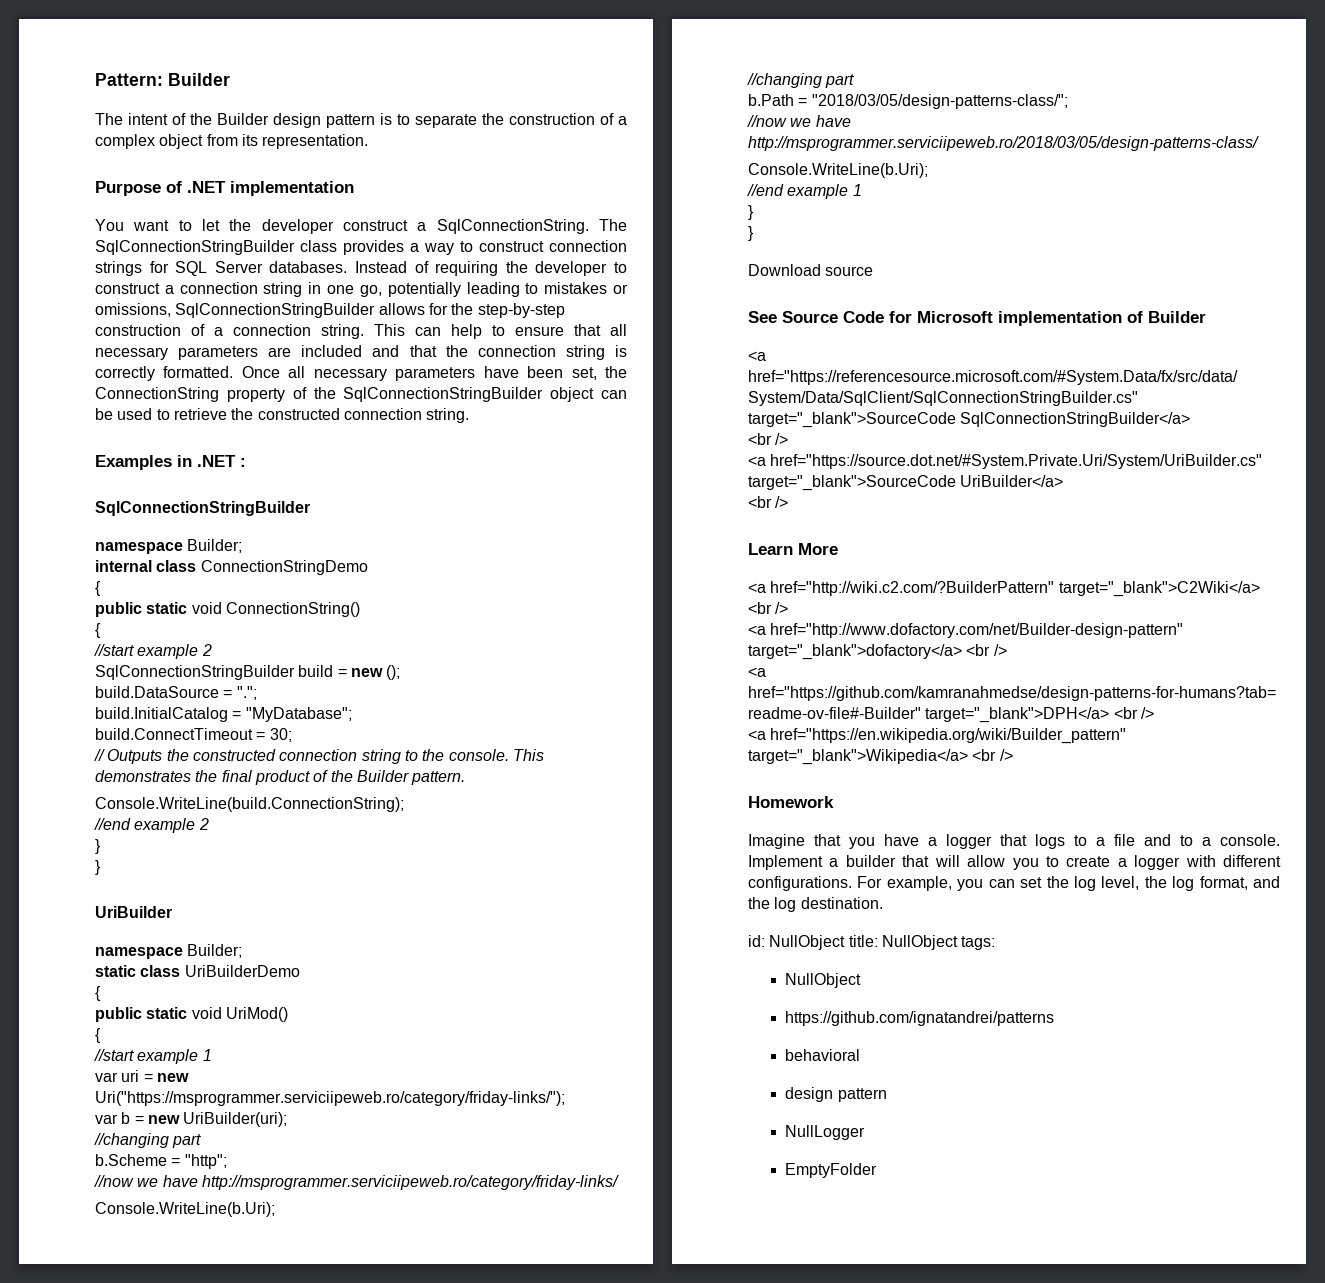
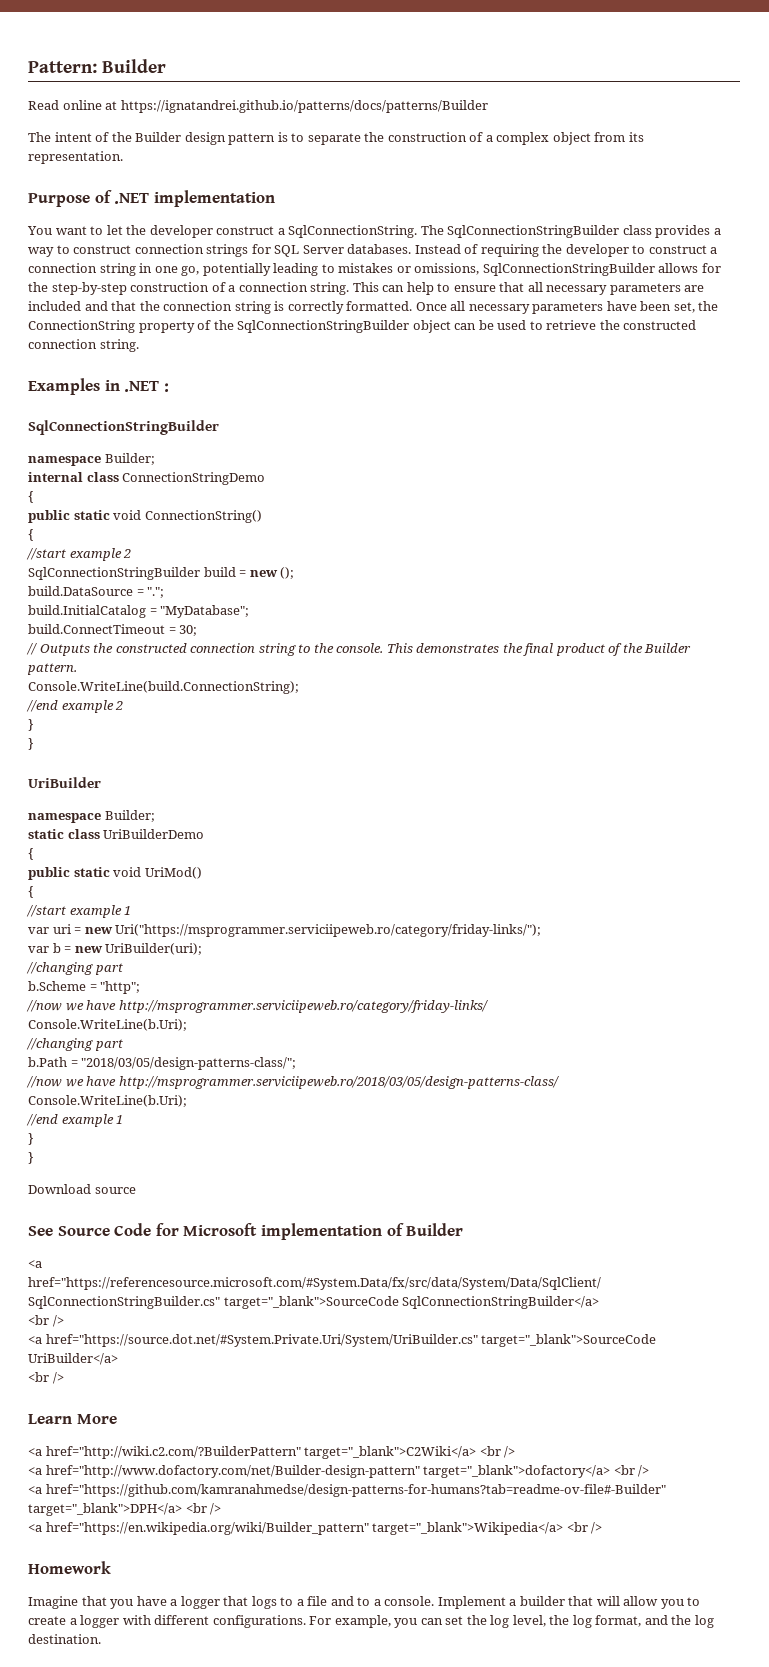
+ Read online at https://ignatandrei.github.io/patterns/docs/patterns/Builder
- id: NullObject title: NullObject tags:
- NullObject
- https://github.com/ignatandrei/patterns
- behavioral
- design pattern
- NullLogger
- EmptyFolder

